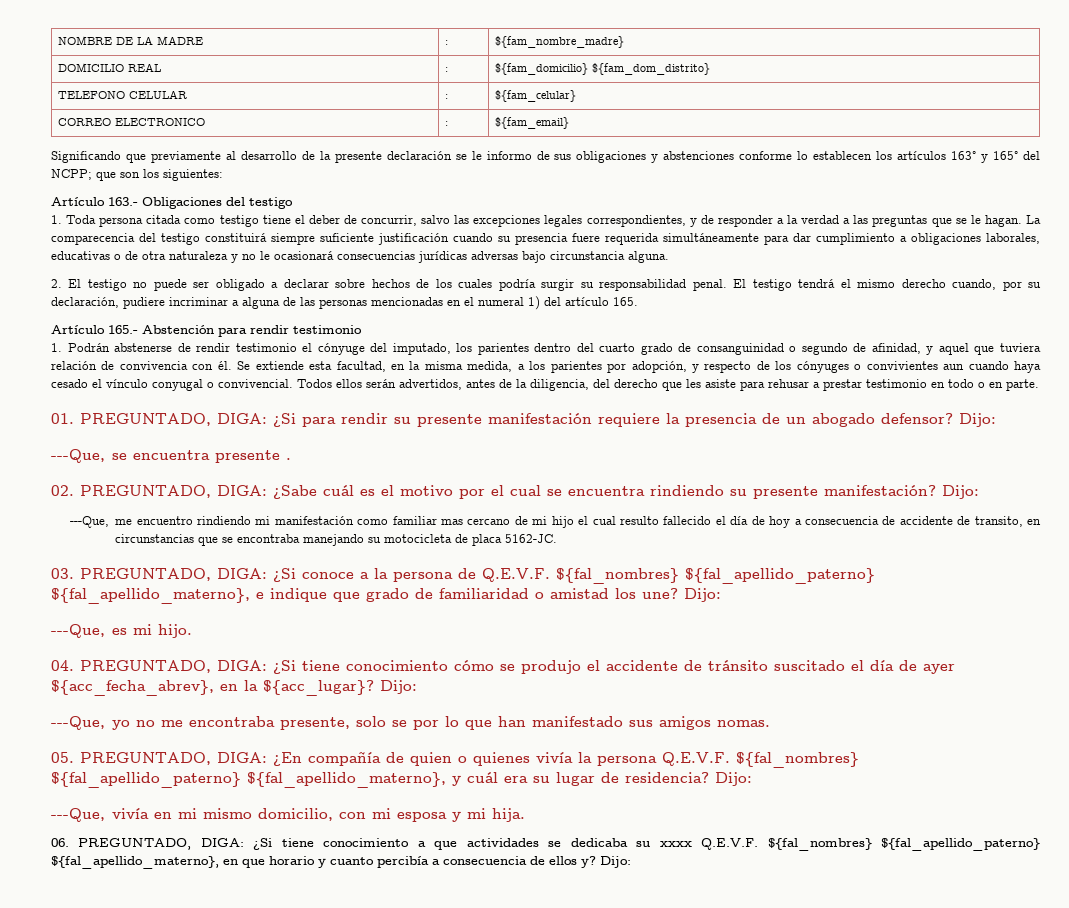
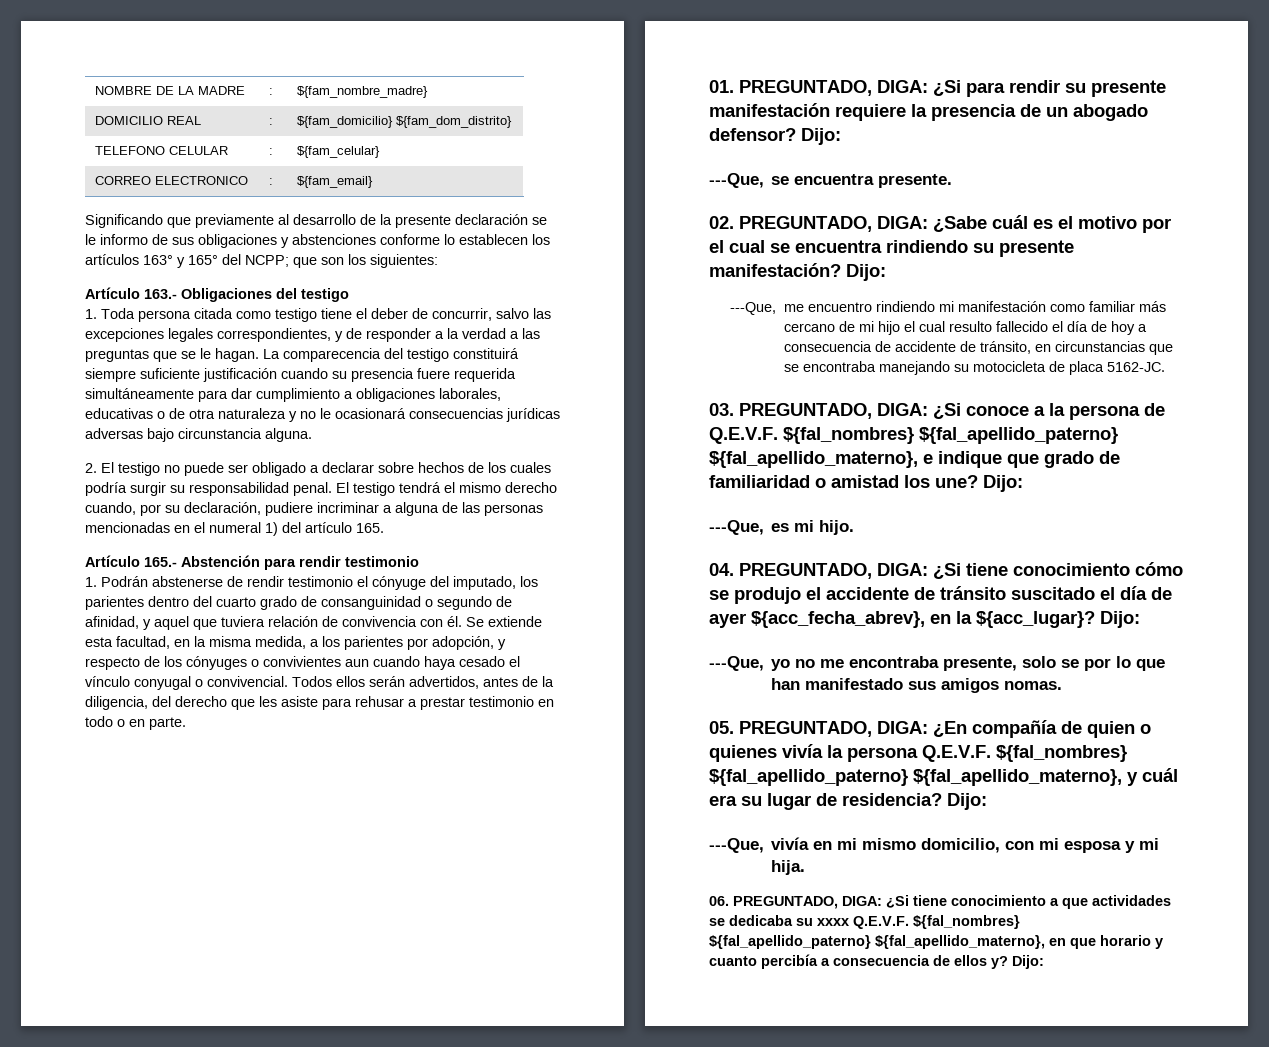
- ---Que, se encuentra presente .
+ ---Que, se encuentra presente.
- ---Que, me encuentro rindiendo mi manifestación como familiar mas cercano de mi hijo el cual resulto fallecido el día de hoy a consecuencia de accidente de transito, en circunstancias que se encontraba manejando su motocicleta de placa 5162-JC.
+ ---Que, me encuentro rindiendo mi manifestación como familiar más cercano de mi hijo el cual resulto fallecido el día de hoy a consecuencia de accidente de tránsito, en circunstancias que se encontraba manejando su motocicleta de placa 5162-JC.

